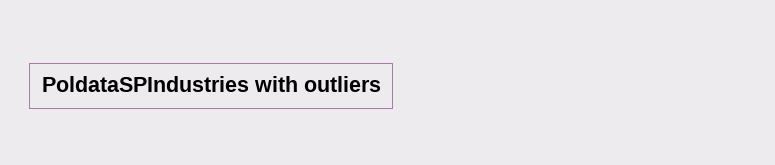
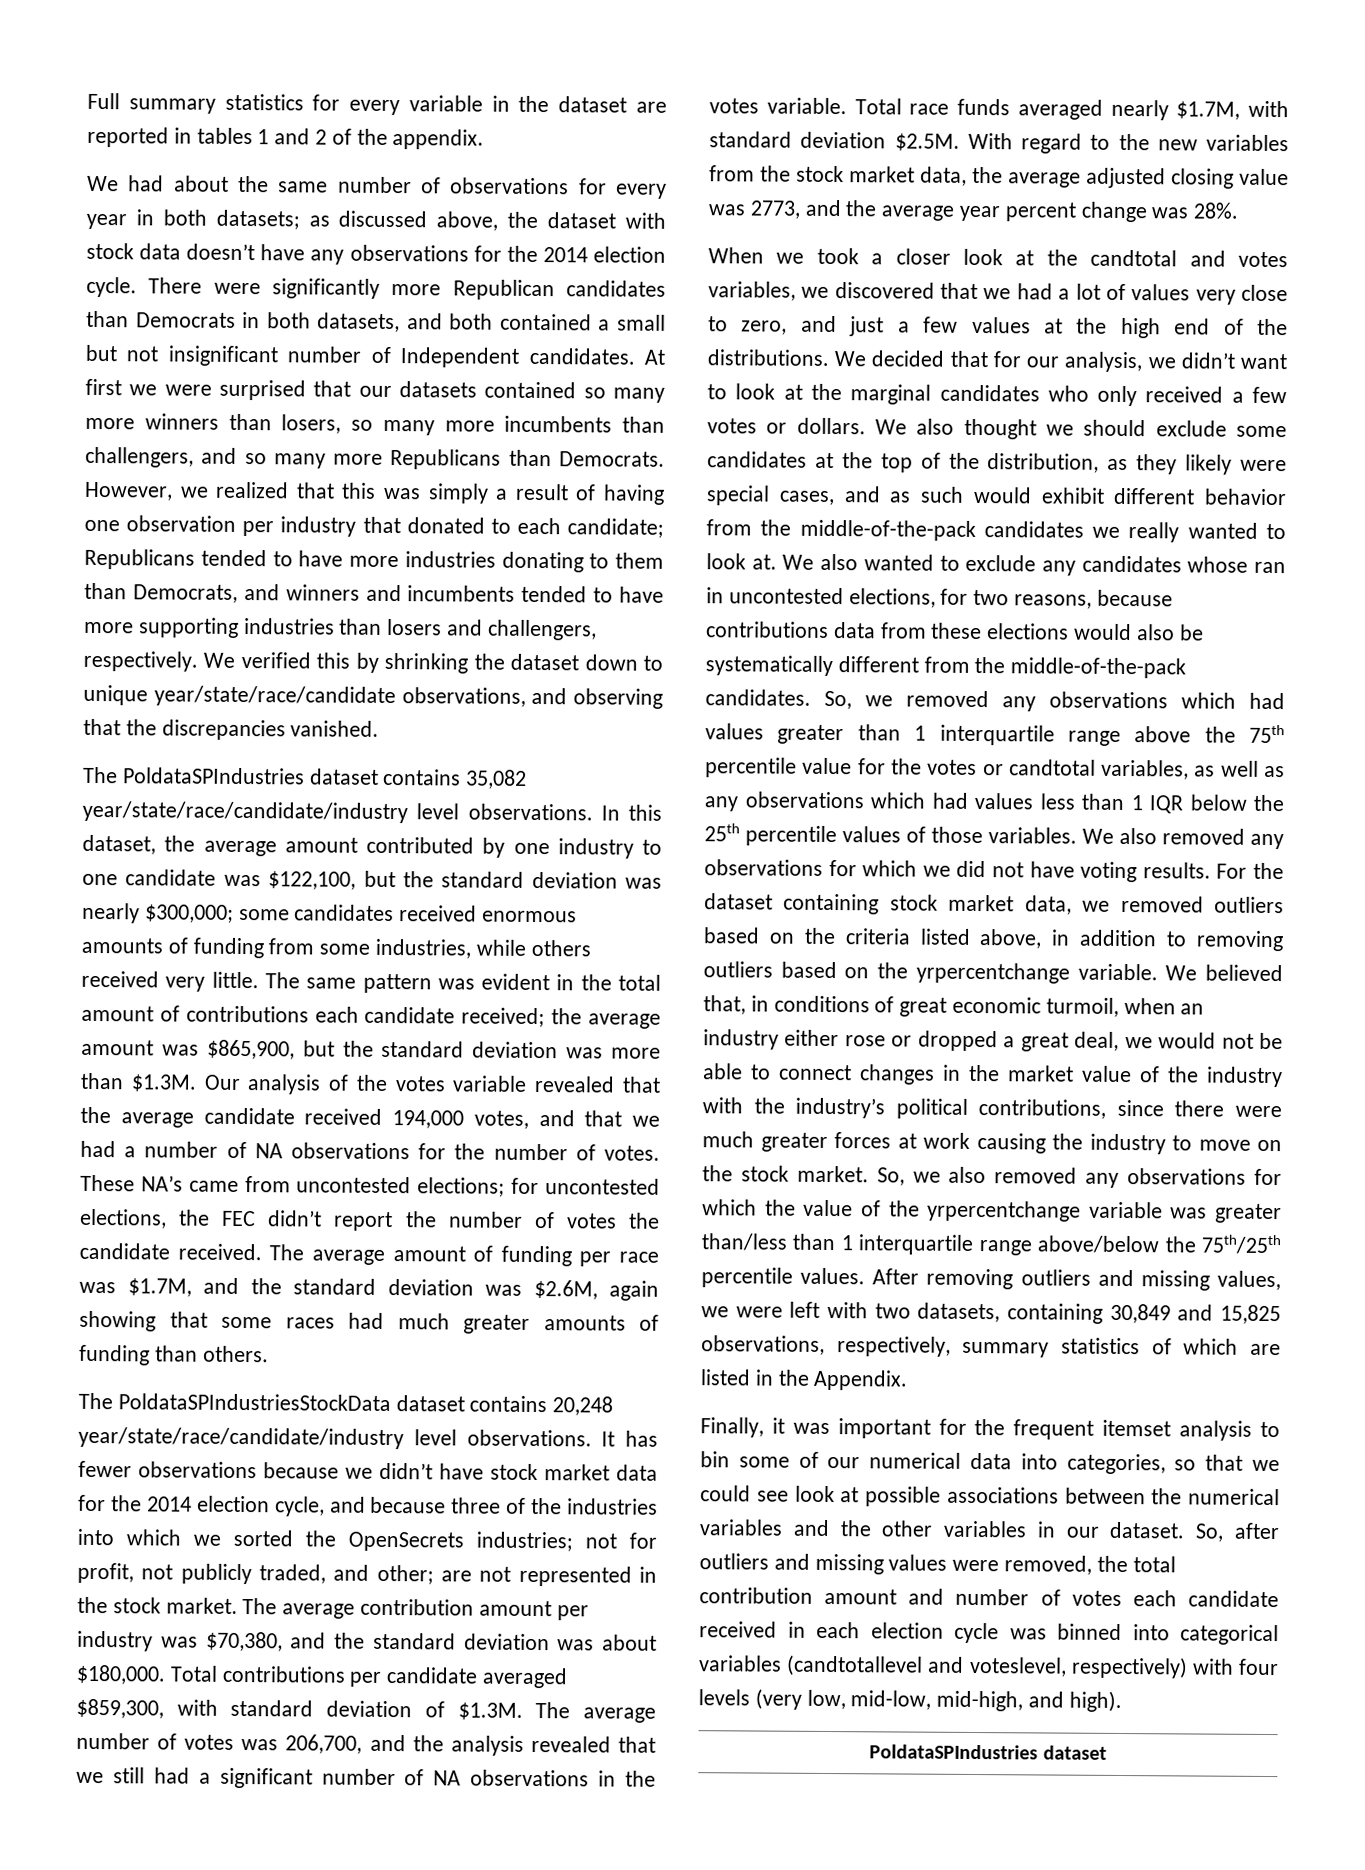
- PoldataSPIndustries with outliers
+ Full summary statistics for every variable in the dataset are reported in tables 1 and 2 of the appendix.
+ We had about the same number of observations for every year in both datasets; as discussed above, the dataset with stock data doesn’t have any observations for the 2014 election cycle. There were significantly more Republican candidates than Democrats in both datasets, and both contained a small but not insignificant number of Independent candidates. At first we were surprised that our datasets contained so many more winners than losers, so many more incumbents than challengers, and so many more Republicans than Democrats. However, we realized that this was simply a result of having one observation per industry that donated to each candidate; Republicans tended to have more industries donating to them than Democrats, and winners and incumbents tended to have more supporting industries than losers and challengers, respectively. We verified this by shrinking the dataset down to unique year/state/race/candidate observations, and observing that the discrepancies vanished.
+ The PoldataSPIndustries dataset contains 35,082 year/state/race/candidate/industry level observations. In this dataset, the average amount contributed by one industry to one candidate was $122,100, but the standard deviation was nearly $300,000; some candidates received enormous amounts of funding from some industries, while others received very little. The same pattern was evident in the total amount of contributions each candidate received; the average amount was $865,900, but the standard deviation was more than $1.3M. Our analysis of the votes variable revealed that the average candidate received 194,000 votes, and that we had a number of NA observations for the number of votes. These NA’s came from uncontested elections; for uncontested elections, the FEC didn’t report the number of votes the candidate received. The average amount of funding per race was $1.7M, and the standard deviation was $2.6M, again showing that some races had much greater amounts of funding than others.
+ The PoldataSPIndustriesStockData dataset contains 20,248 year/state/race/candidate/industry level observations. It has fewer observations because we didn’t have stock market data for the 2014 election cycle, and because three of the industries into which we sorted the OpenSecrets industries; not for profit, not publicly traded, and other; are not represented in the stock market. The average contribution amount per industry was $70,380, and the standard deviation was about $180,000. Total contributions per candidate averaged $859,300, with standard deviation of $1.3M. The average number of votes was 206,700, and the analysis revealed that we still had a significant number of NA observations in the votes variable. Total race funds averaged nearly $1.7M, with standard deviation $2.5M. With regard to the new variables from the stock market data, the average adjusted closing value was 2773, and the average year percent change was 28%.
+ When we took a closer look at the candtotal and votes variables, we discovered that we had a lot of values very close to zero, and just a few values at the high end of the distributions. We decided that for our analysis, we didn’t want to look at the marginal candidates who only received a few votes or dollars. We also thought we should exclude some candidates at the top of the distribution, as they likely were special cases, and as such would exhibit different behavior from the middle-of-the-pack candidates we really wanted to look at. We also wanted to exclude any candidates whose ran in uncontested elections, for two reasons, because contributions data from these elections would also be systematically different from the middle-of-the-pack candidates. So, we removed any observations which had values greater than 1 interquartile range above the 75th percentile value for the votes or candtotal variables, as well as any observations which had values less than 1 IQR below the 25th percentile values of those variables. We also removed any observations for which we did not have voting results. For the dataset containing stock market data, we removed outliers based on the criteria listed above, in addition to removing outliers based on the yrpercentchange variable. We believed that, in conditions of great economic turmoil, when an industry either rose or dropped a great deal, we would not be able to connect changes in the market value of the industry with the industry’s political contributions, since there were much greater forces at work causing the industry to move on the stock market. So, we also removed any observations for which the value of the yrpercentchange variable was greater than/less than 1 interquartile range above/below the 75th/25th percentile values. After removing outliers and missing values, we were left with two datasets, containing 30,849 and 15,825 observations, respectively, summary statistics of which are listed in the Appendix.
+ Finally, it was important for the frequent itemset analysis to bin some of our numerical data into categories, so that we could see look at possible associations between the numerical variables and the other variables in our dataset. So, after outliers and missing values were removed, the total contribution amount and number of votes each candidate received in each election cycle was binned into categorical variables (candtotallevel and voteslevel, respectively) with four levels (very low, mid-low, mid-high, and high).
+ PoldataSPIndustries dataset

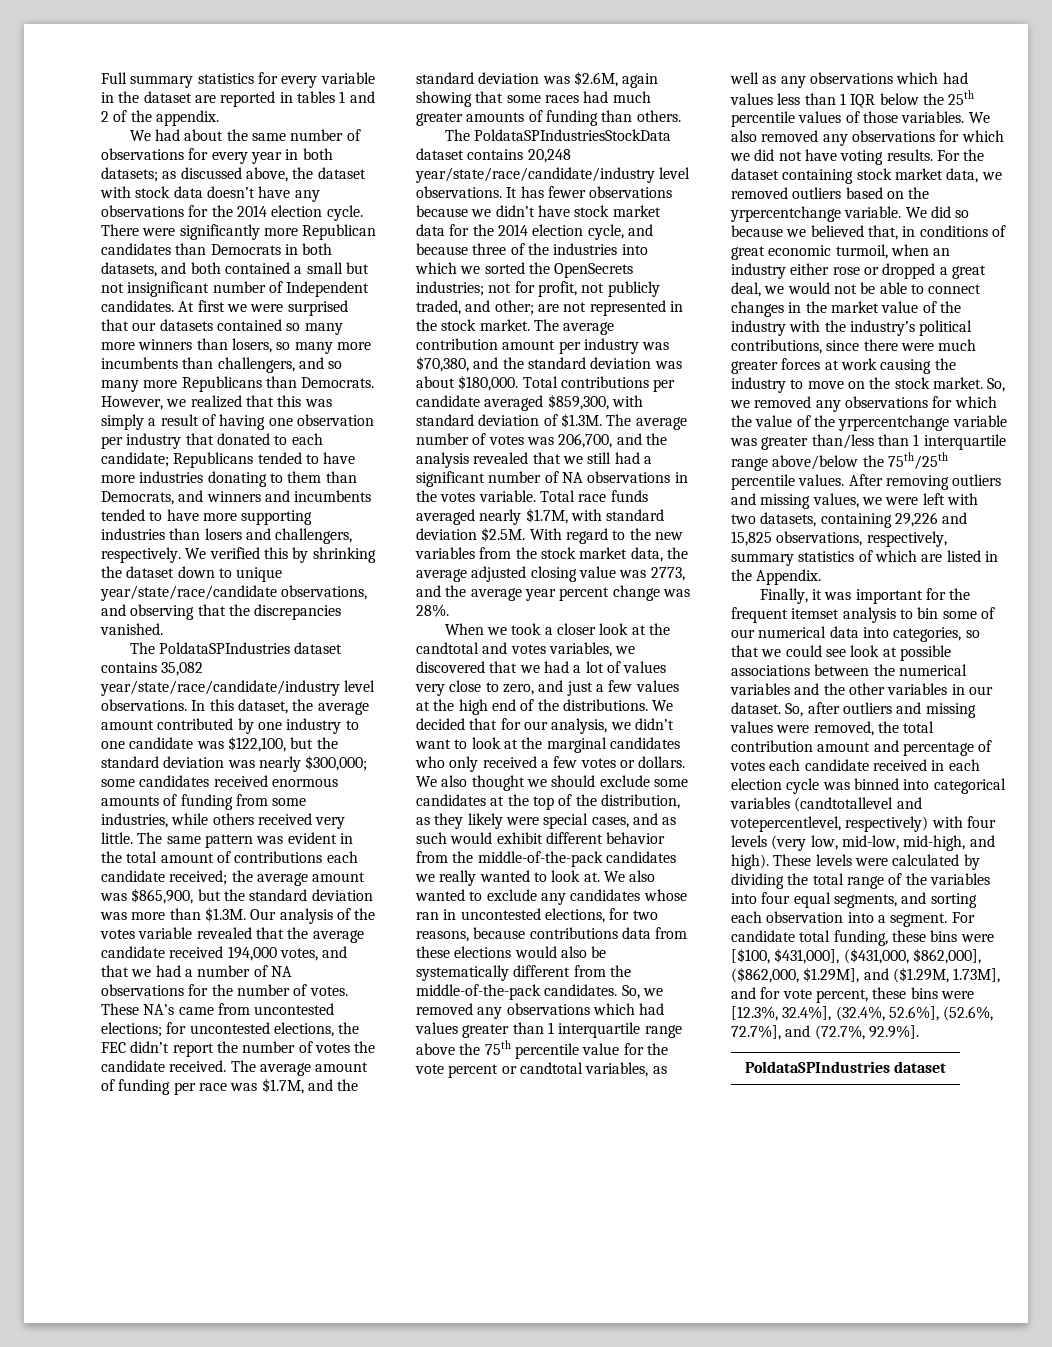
- So, we removed any observations which had values greater than 1 interquartile range above the 75th percentile value for the votes or candtotal variables, as well as any observations which had values less than 1 IQR below the 25th percentile values of those variables.
+ So, we removed any observations which had values greater than 1 interquartile range above the 75th percentile value for the vote percent or candtotal variables, as well as any observations which had values less than 1 IQR below the 25th percentile values of those variables.
- For the dataset containing stock market data, we removed outliers based on the criteria listed above, in addition to removing outliers based on the yrpercentchange variable. We believed that, in conditions of great economic turmoil, when an industry either rose or dropped a great deal, we would not be able to connect changes in the market value of the industry with the industry’s political contributions, since there were much greater forces at work causing the industry to move on the stock market.
+ For the dataset containing stock market data, we removed outliers based on the yrpercentchange variable. We did so because we believed that, in conditions of great economic turmoil, when an industry either rose or dropped a great deal, we would not be able to connect changes in the market value of the industry with the industry’s political contributions, since there were much greater forces at work causing the industry to move on the stock market.
- So, we also removed any observations for which the value of the yrpercentchange variable was greater than/less than 1 interquartile range above/below the 75th/25th percentile values.
+ So, we removed any observations for which the value of the yrpercentchange variable was greater than/less than 1 interquartile range above/below the 75th/25th percentile values.
- After removing outliers and missing values, we were left with two datasets, containing 30,849 and 15,825 observations, respectively, summary statistics of which are listed in the Appendix.
+ After removing outliers and missing values, we were left with two datasets, containing 29,226 and 15,825 observations, respectively, summary statistics of which are listed in the Appendix.
- So, after outliers and missing values were removed, the total contribution amount and number of votes each candidate received in each election cycle was binned into categorical variables (candtotallevel and voteslevel, respectively) with four levels (very low, mid-low, mid-high, and high).
+ So, after outliers and missing values were removed, the total contribution amount and percentage of votes each candidate received in each election cycle was binned into categorical variables (candtotallevel and votepercentlevel, respectively) with four levels (very low, mid-low, mid-high, and high). These levels were calculated by dividing the total range of the variables into four equal segments, and sorting each observation into a segment. For candidate total funding, these bins were [$100, $431,000], ($431,000, $862,000], ($862,000, $1.29M], and ($1.29M, 1.73M], and for vote percent, these bins were [12.3%, 32.4%], (32.4%, 52.6%], (52.6%, 72.7%], and (72.7%, 92.9%].

